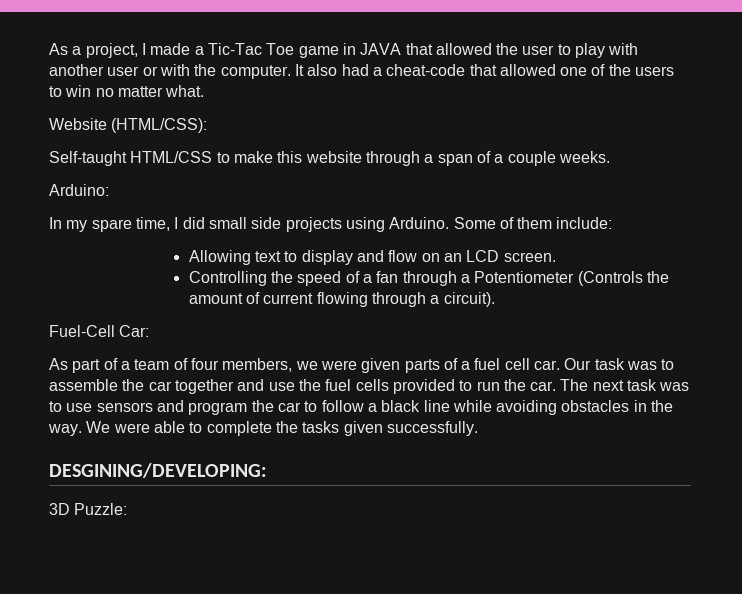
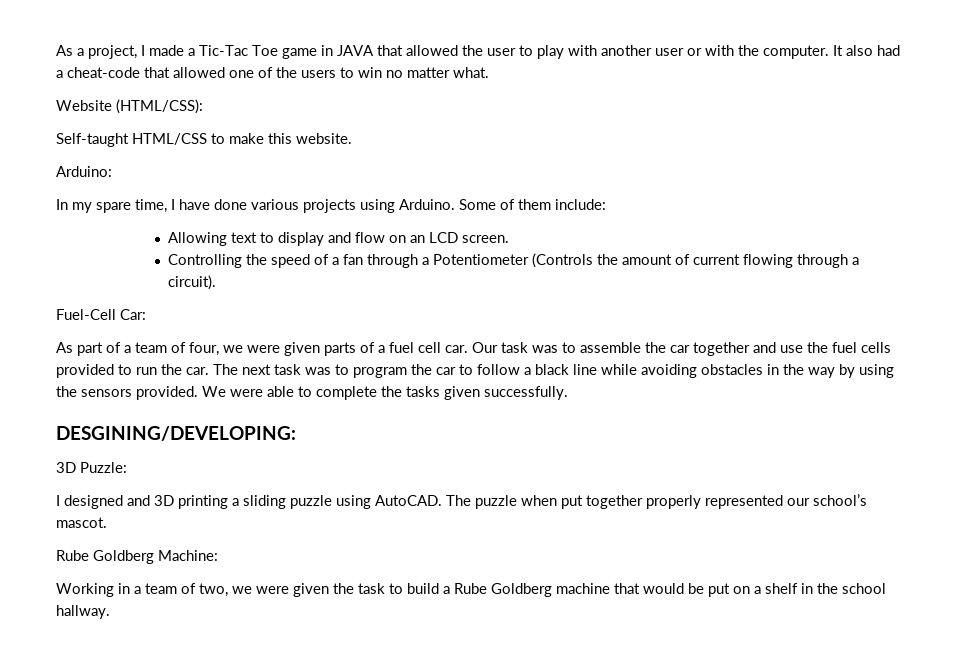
- Self-taught HTML/CSS to make this website through a span of a couple weeks.
+ Self-taught HTML/CSS to make this website.
- In my spare time, I did small side projects using Arduino.
+ In my spare time, I have done various projects using Arduino.
- As part of a team of four members, we were given parts of a fuel cell car.
+ As part of a team of four, we were given parts of a fuel cell car.
- The next task was to use sensors and program the car to follow a black line while avoiding obstacles in the way.
+ The next task was to program the car to follow a black line while avoiding obstacles in the way by using the sensors provided.
+ I designed and 3D printing a sliding puzzle using AutoCAD. The puzzle when put together properly represented our school’s mascot.
+ Rube Goldberg Machine:
+ Working in a team of two, we were given the task to build a Rube Goldberg machine that would be put on a shelf in the school hallway.

